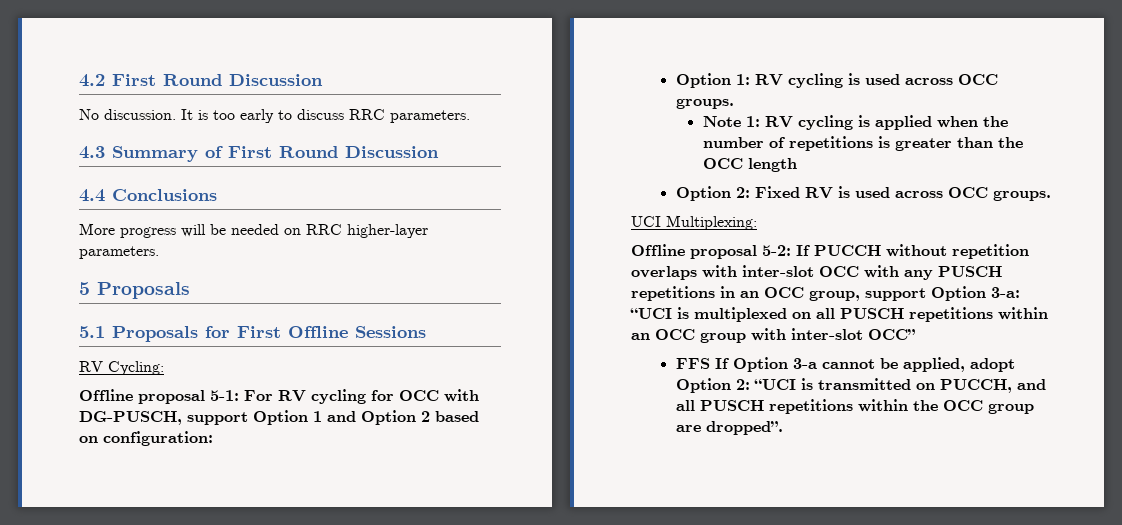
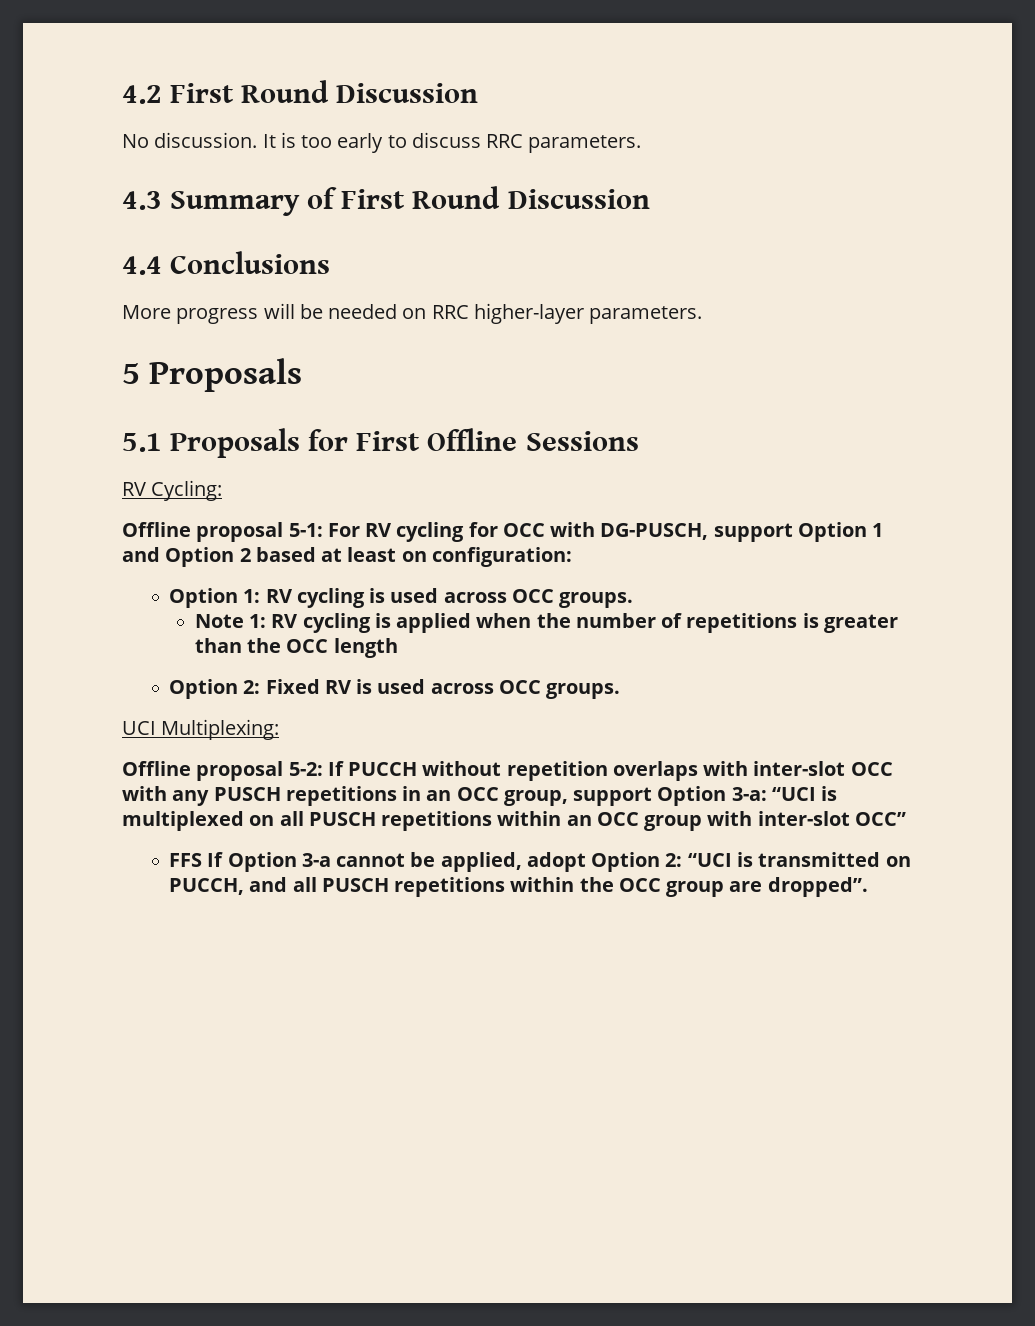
- Offline proposal 5-1: For RV cycling for OCC with DG-PUSCH, support Option 1 and Option 2 based on configuration:
+ Offline proposal 5-1: For RV cycling for OCC with DG-PUSCH, support Option 1 and Option 2 based at least on configuration:

